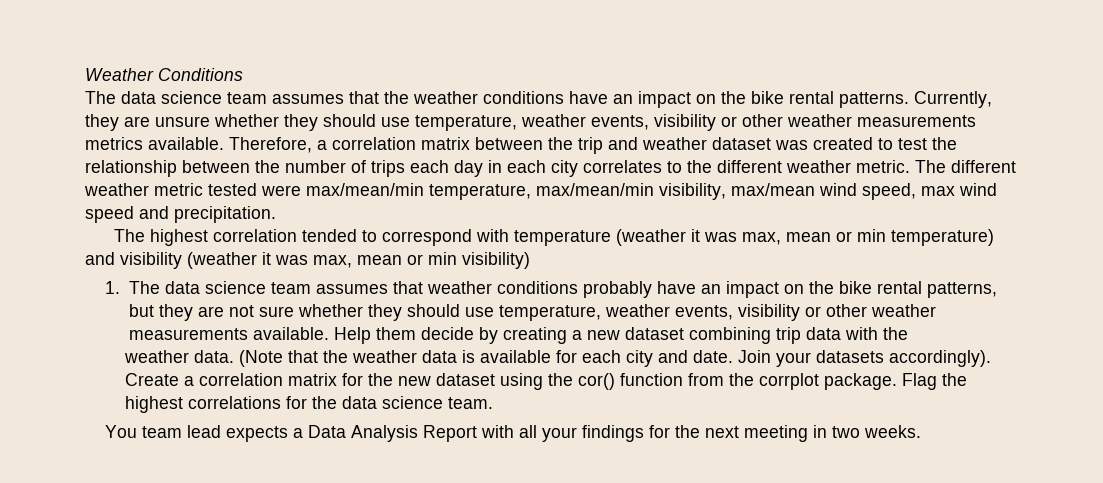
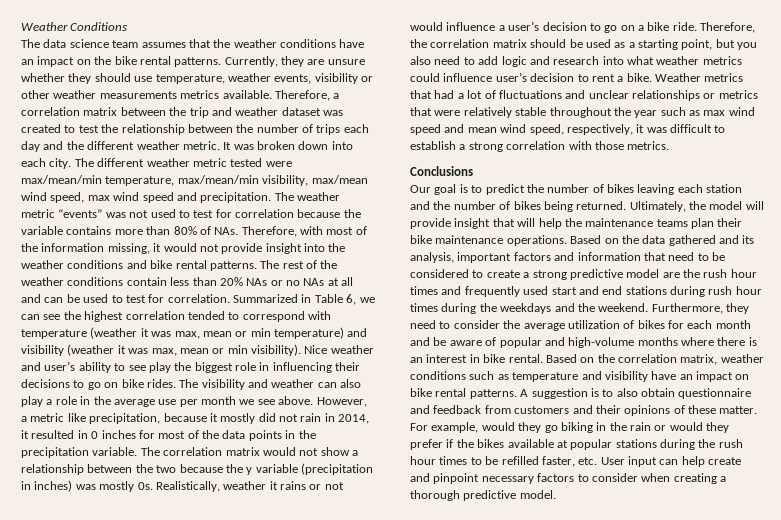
- Therefore, a correlation matrix between the trip and weather dataset was created to test the relationship between the number of trips each day in each city correlates to the different weather metric.
+ Therefore, a correlation matrix between the trip and weather dataset was created to test the relationship between the number of trips each day and the different weather metric. It was broken down into each city.
- The different weather metric tested were max/mean/min temperature, max/mean/min visibility, max/mean wind speed, max wind speed and precipitation.
- The highest correlation tended to correspond with temperature (weather it was max, mean or min temperature) and visibility (weather it was max, mean or min visibility)
- 1. The data science team assumes that weather conditions probably have an impact on the bike rental patterns, but they are not sure whether they should use temperature, weather events, visibility or other weather measurements available. Help them decide by creating a new dataset combining trip data with the
- weather data. (Note that the weather data is available for each city and date. Join your datasets accordingly). Create a correlation matrix for the new dataset using the cor() function from the corrplot package. Flag the highest correlations for the data science team.
- You team lead expects a Data Analysis Report with all your findings for the next meeting in two weeks.
+ The different weather metric tested were max/mean/min temperature, max/mean/min visibility, max/mean wind speed, max wind speed and precipitation. The weather metric “events” was not used to test for correlation because the variable contains more than 80% of NAs. Therefore, with most of the information missing, it would not provide insight into the weather conditions and bike rental patterns. The rest of the weather conditions contain less than 20% NAs or no NAs at all and can be used to test for correlation. Summarized in Table 6, we can see the highest correlation tended to correspond with temperature (weather it was max, mean or min temperature) and visibility (weather it was max, mean or min visibility). Nice weather and user’s ability to see play the biggest role in influencing their decisions to go on bike rides. The visibility and weather can also play a role in the average use per month we see above. However, a metric like precipitation, because it mostly did not rain in 2014, it resulted in 0 inches for most of the data points in the precipitation variable. The correlation matrix would not show a relationship between the two because the y variable (precipitation in inches) was mostly 0s. Realistically, weather it rains or not would influence a user’s decision to go on a bike ride. Therefore, the correlation matrix should be used as a starting point, but you also need to add logic and research into what weather metrics could influence user’s decision to rent a bike. Weather metrics that had a lot of fluctuations and unclear relationships or metrics that were relatively stable throughout the year such as max wind speed and mean wind speed, respectively, it was difficult to establish a strong correlation with those metrics.
+ Conclusions
+ Our goal is to predict the number of bikes leaving each station and the number of bikes being returned. Ultimately, the model will provide insight that will help the maintenance teams plan their bike maintenance operations. Based on the data gathered and its analysis, important factors and information that need to be considered to create a strong predictive model are the rush hour times and frequently used start and end stations during rush hour times during the weekdays and the weekend. Furthermore, they need to consider the average utilization of bikes for each month and be aware of popular and high-volume months where there is an interest in bike rental. Based on the correlation matrix, weather conditions such as temperature and visibility have an impact on bike rental patterns. A suggestion is to also obtain questionnaire and feedback from customers and their opinions of these matter. For example, would they go biking in the rain or would they prefer if the bikes available at popular stations during the rush hour times to be refilled faster, etc. User input can help create and pinpoint necessary factors to consider when creating a thorough predictive model.

